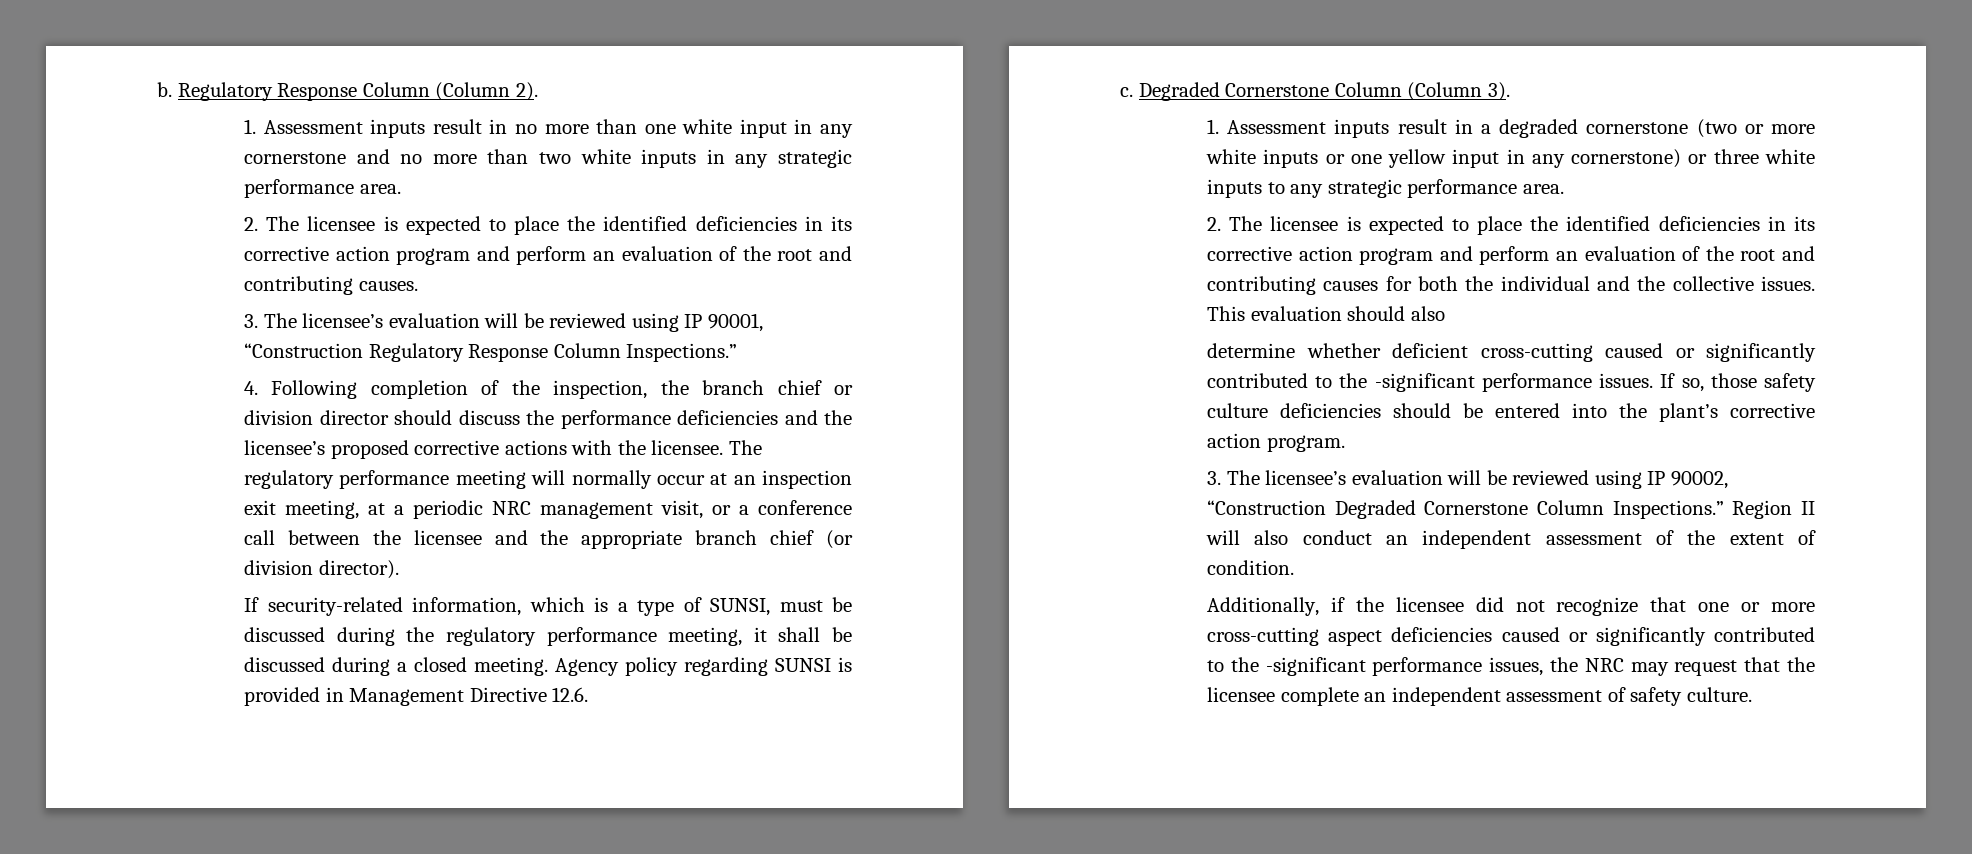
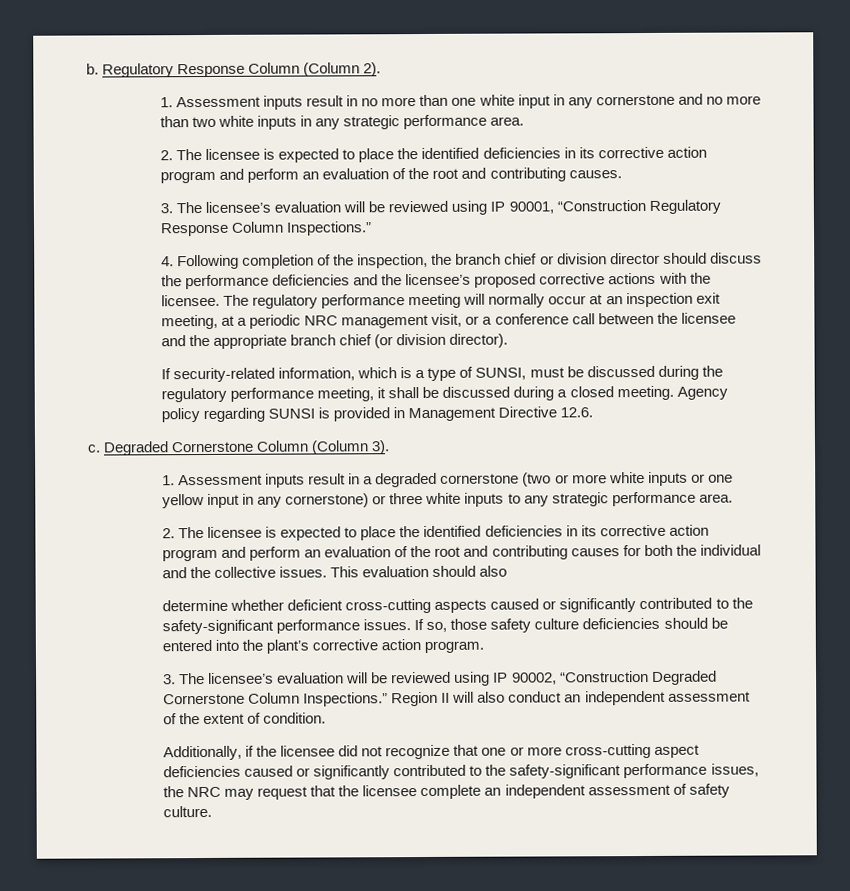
- determine whether deficient cross-cutting caused or significantly contributed to the -significant performance issues.
+ determine whether deficient cross-cutting aspects caused or significantly contributed to the safety-significant performance issues.
- Additionally, if the licensee did not recognize that one or more cross-cutting aspect deficiencies caused or significantly contributed to the -significant performance issues, the NRC may request that the licensee complete an independent assessment of safety culture.
+ Additionally, if the licensee did not recognize that one or more cross-cutting aspect deficiencies caused or significantly contributed to the safety-significant performance issues, the NRC may request that the licensee complete an independent assessment of safety culture.

